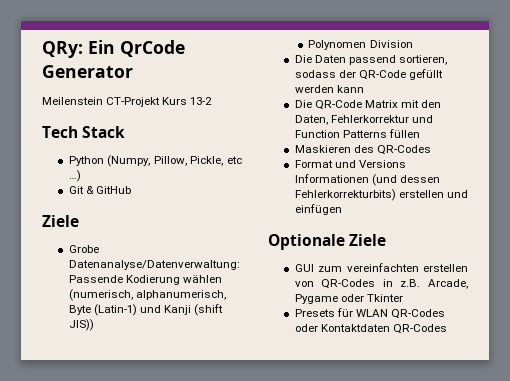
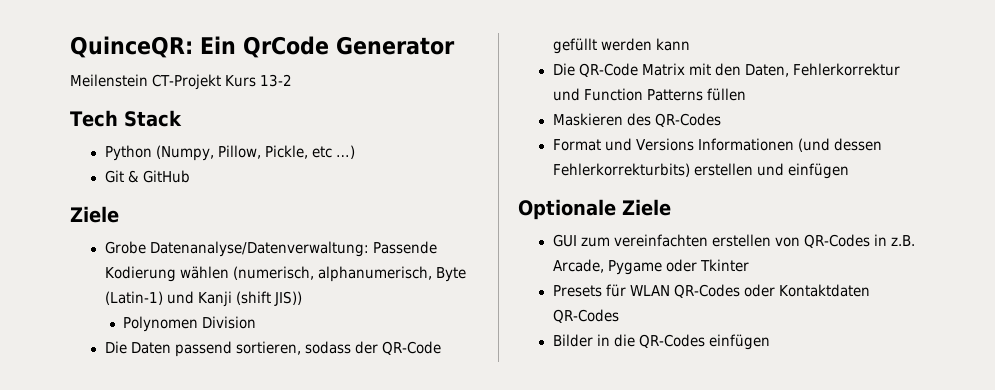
- QRy: Ein QrCode Generator
+ QuinceQR: Ein QrCode Generator
+ Bilder in die QR-Codes einfügen

